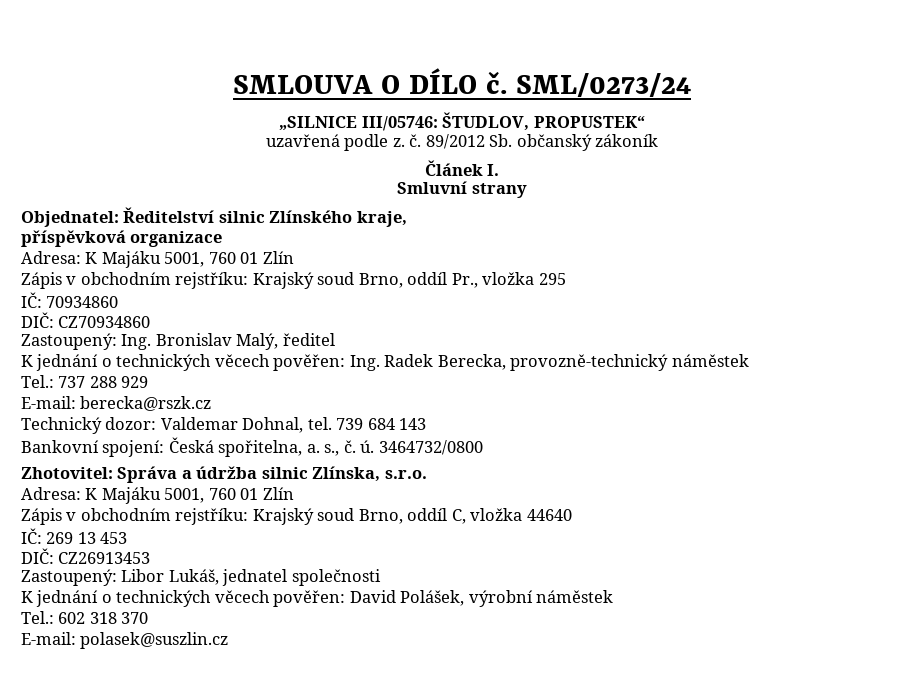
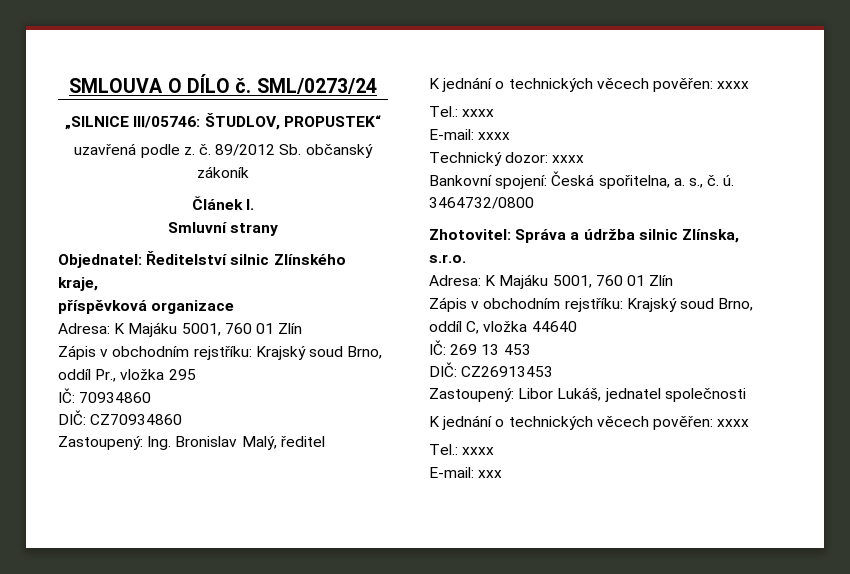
  Zastoupený: Ing. Bronislav Malý, ředitel
- K jednání o technických věcech pověřen: Ing. Radek Berecka, provozně-technický náměstek
- Tel.: 737 288 929
- E-mail: berecka@rszk.cz
+ K jednání o technických věcech pověřen: xxxx
+ Tel.: xxxx
+ E-mail: xxxx
- Technický dozor: Valdemar Dohnal, tel. 739 684 143
+ Technický dozor: xxxx
  Zastoupený: Libor Lukáš, jednatel společnosti
- K jednání o technických věcech pověřen: David Polášek, výrobní náměstek
- Tel.: 602 318 370
- E-mail: polasek@suszlin.cz
+ K jednání o technických věcech pověřen: xxxx
+ Tel.: xxxx
+ E-mail: xxx

